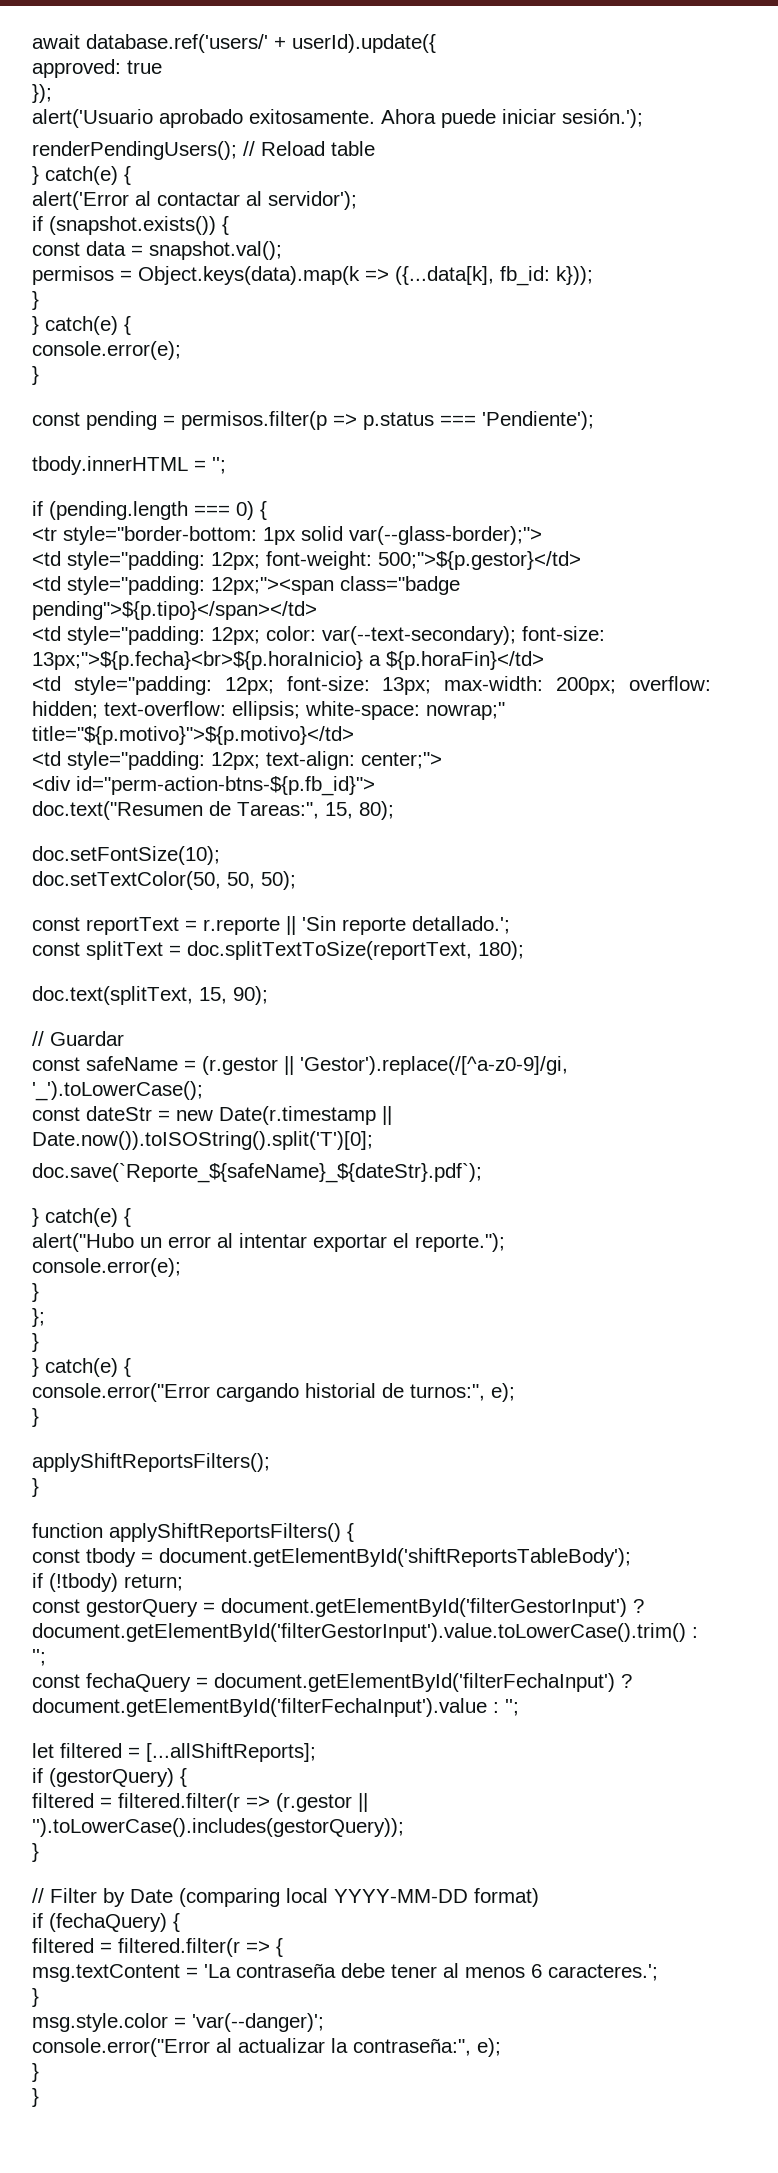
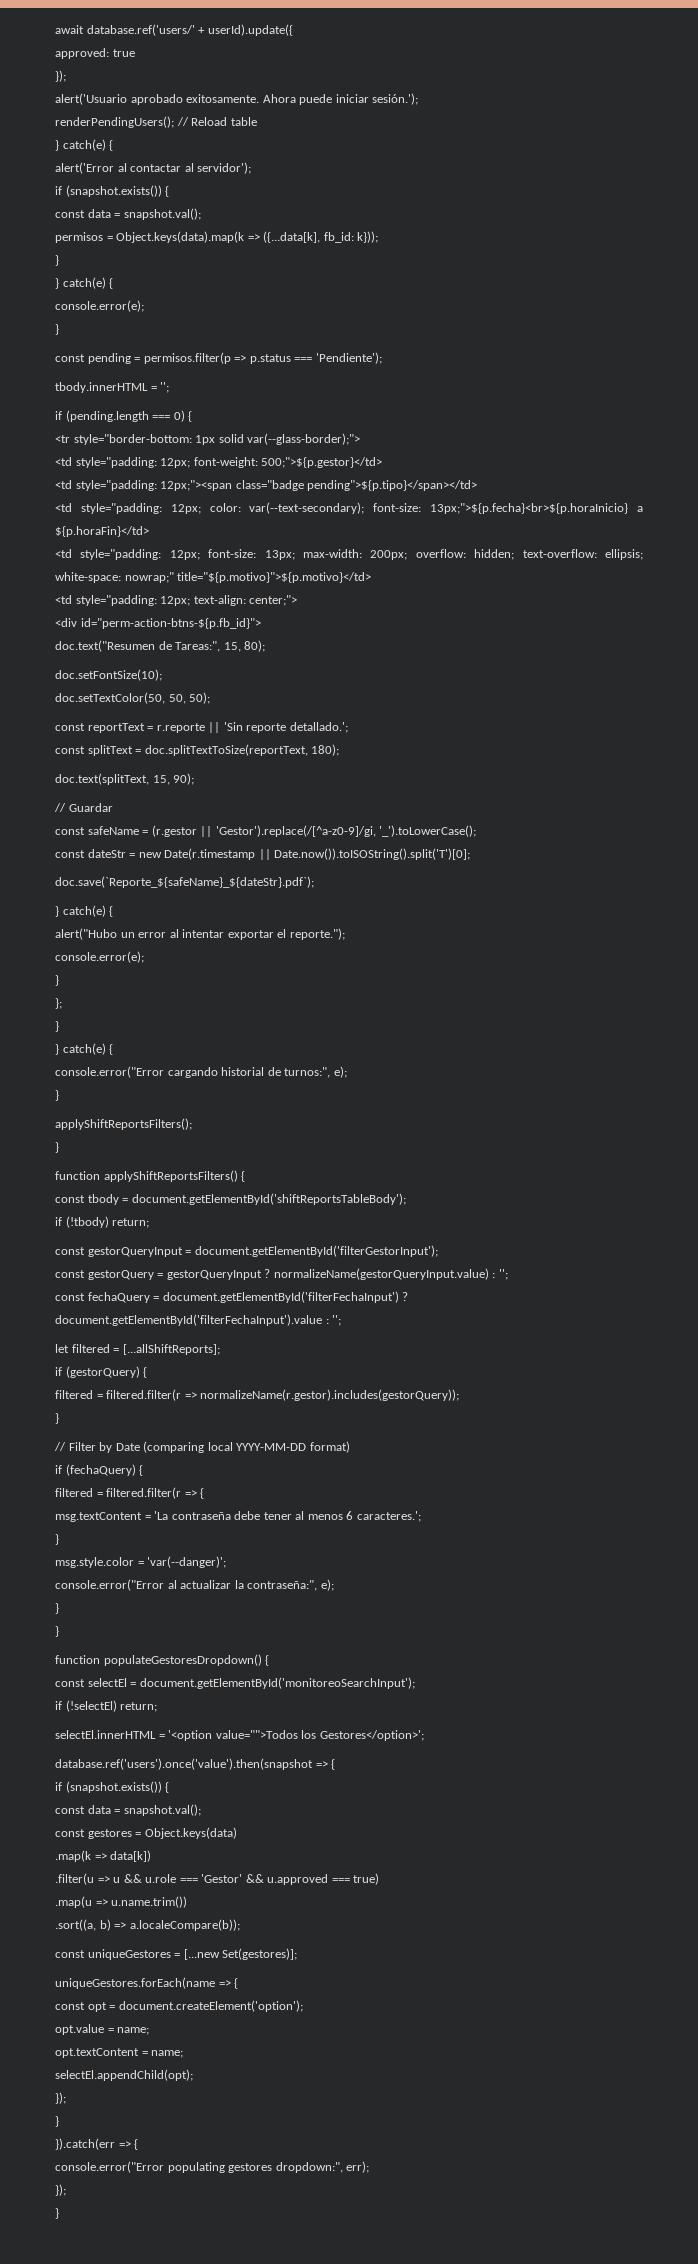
+ const gestorQueryInput = document.getElementById('filterGestorInput');
- const gestorQuery = document.getElementById('filterGestorInput') ? document.getElementById('filterGestorInput').value.toLowerCase().trim() : '';
+ const gestorQuery = gestorQueryInput ? normalizeName(gestorQueryInput.value) : '';
- filtered = filtered.filter(r => (r.gestor || '').toLowerCase().includes(gestorQuery));
+ filtered = filtered.filter(r => normalizeName(r.gestor).includes(gestorQuery));
+ function populateGestoresDropdown() {
+ const selectEl = document.getElementById('monitoreoSearchInput');
+ if (!selectEl) return;
+ selectEl.innerHTML = '<option value="">Todos los Gestores</option>';
+ database.ref('users').once('value').then(snapshot => {
+ if (snapshot.exists()) {
+ const data = snapshot.val();
+ const gestores = Object.keys(data)
+ .map(k => data[k])
+ .filter(u => u && u.role === 'Gestor' && u.approved === true)
+ .map(u => u.name.trim())
+ .sort((a, b) => a.localeCompare(b));
+ const uniqueGestores = [...new Set(gestores)];
+ uniqueGestores.forEach(name => {
+ const opt = document.createElement('option');
+ opt.value = name;
+ opt.textContent = name;
+ selectEl.appendChild(opt);
+ });
+ }
+ }).catch(err => {
+ console.error("Error populating gestores dropdown:", err);
+ });
+ }

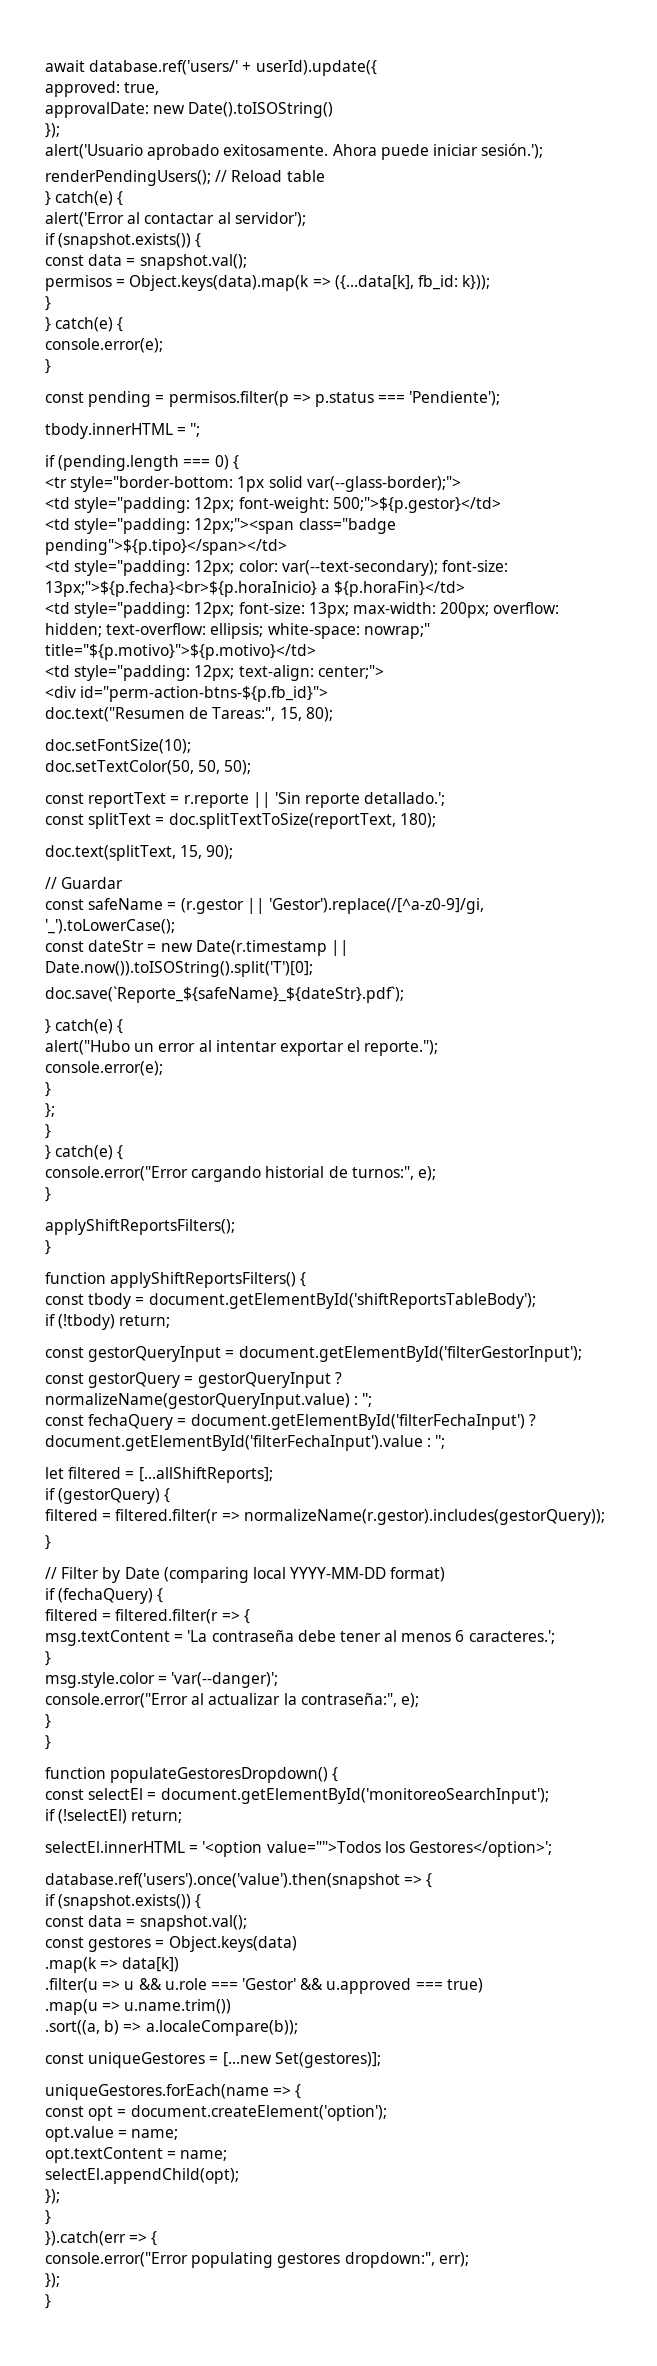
- approved: true
+ approved: true,
+ approvalDate: new Date().toISOString()

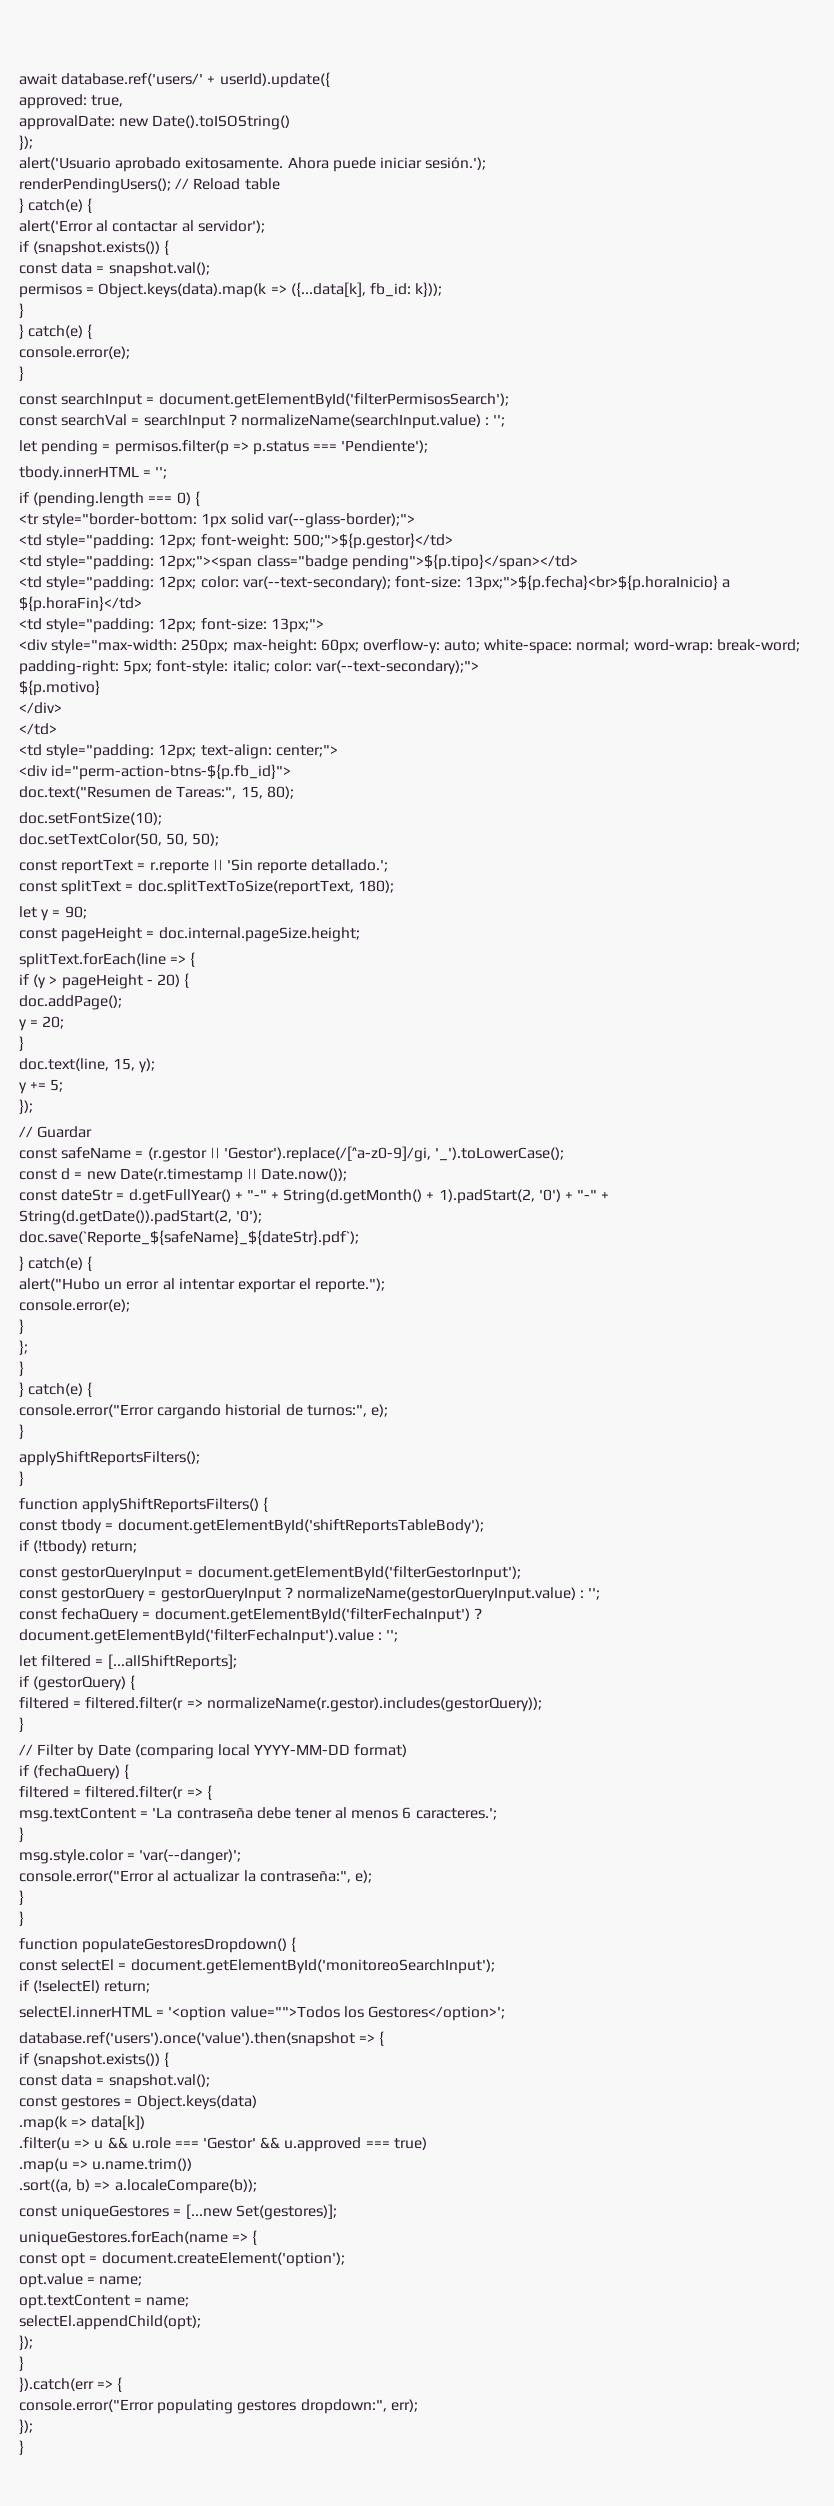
- const pending = permisos.filter(p => p.status === 'Pendiente');
+ const searchInput = document.getElementById('filterPermisosSearch');
+ const searchVal = searchInput ? normalizeName(searchInput.value) : '';
+ let pending = permisos.filter(p => p.status === 'Pendiente');
- <td style="padding: 12px; font-size: 13px; max-width: 200px; overflow: hidden; text-overflow: ellipsis; white-space: nowrap;" title="${p.motivo}">${p.motivo}</td>
+ <td style="padding: 12px; font-size: 13px;">
+ <div style="max-width: 250px; max-height: 60px; overflow-y: auto; white-space: normal; word-wrap: break-word; padding-right: 5px; font-style: italic; color: var(--text-secondary);">
+ ${p.motivo}
+ </div>
+ </td>
- doc.text(splitText, 15, 90);
+ let y = 90;
+ const pageHeight = doc.internal.pageSize.height;
+ splitText.forEach(line => {
+ if (y > pageHeight - 20) {
+ doc.addPage();
+ y = 20;
+ }
+ doc.text(line, 15, y);
+ y += 5;
+ });
- const dateStr = new Date(r.timestamp || Date.now()).toISOString().split('T')[0];
+ const d = new Date(r.timestamp || Date.now());
+ const dateStr = d.getFullYear() + "-" + String(d.getMonth() + 1).padStart(2, '0') + "-" + String(d.getDate()).padStart(2, '0');

